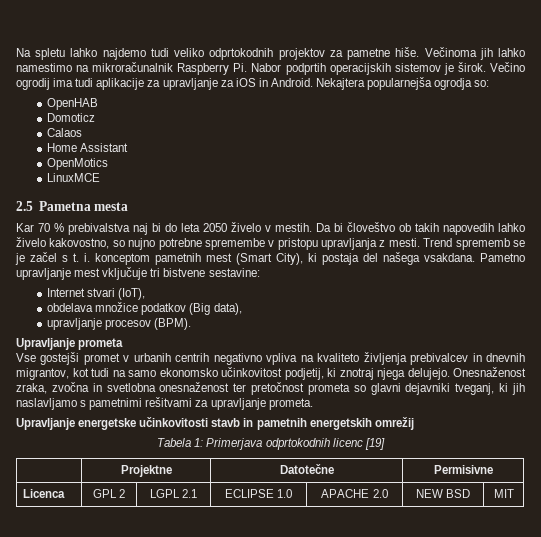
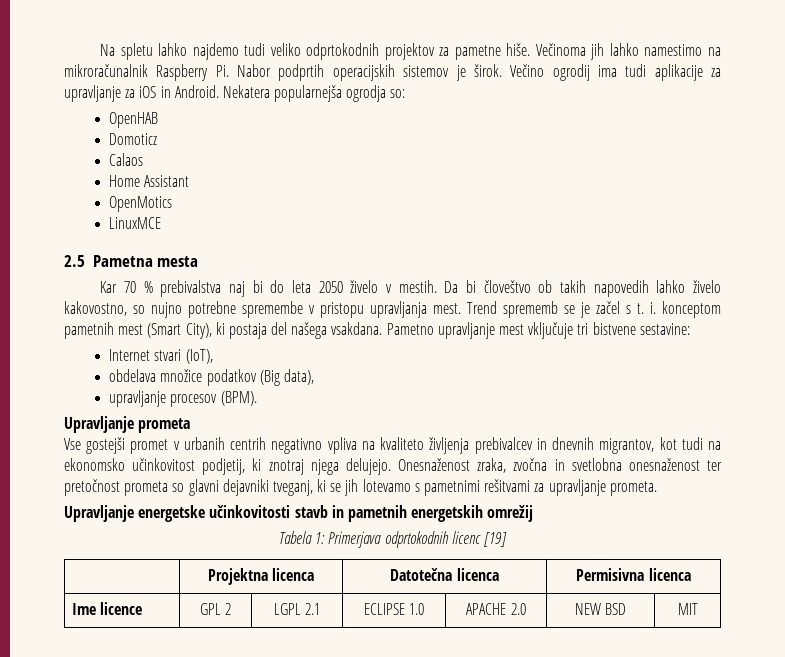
- Nekajtera popularnejša ogrodja so:
+ Nekatera popularnejša ogrodja so:
- Da bi človeštvo ob takih napovedih lahko živelo kakovostno, so nujno potrebne spremembe v pristopu upravljanja z mesti.
+ Da bi človeštvo ob takih napovedih lahko živelo kakovostno, so nujno potrebne spremembe v pristopu upravljanja mest.
- Vse gostejši promet v urbanih centrih negativno vpliva na kvaliteto življenja prebivalcev in dnevnih migrantov, kot tudi na samo ekonomsko učinkovitost podjetij, ki znotraj njega delujejo.
+ Vse gostejši promet v urbanih centrih negativno vpliva na kvaliteto življenja prebivalcev in dnevnih migrantov, kot tudi na ekonomsko učinkovitost podjetij, ki znotraj njega delujejo.
- Onesnaženost zraka, zvočna in svetlobna onesnaženost ter pretočnost prometa so glavni dejavniki tveganj, ki jih naslavljamo s pametnimi rešitvami za upravljanje prometa.
+ Onesnaženost zraka, zvočna in svetlobna onesnaženost ter pretočnost prometa so glavni dejavniki tveganj, ki se jih lotevamo s pametnimi rešitvami za upravljanje prometa.
- | Projektne | Datotečne | Permisivne
- Licenca | GPL 2 | LGPL 2.1 | ECLIPSE 1.0 | APACHE 2.0 | NEW BSD | MIT
+ | Projektna licenca | Datotečna licenca | Permisivna licenca
+ Ime licence | GPL 2 | LGPL 2.1 | ECLIPSE 1.0 | APACHE 2.0 | NEW BSD | MIT

